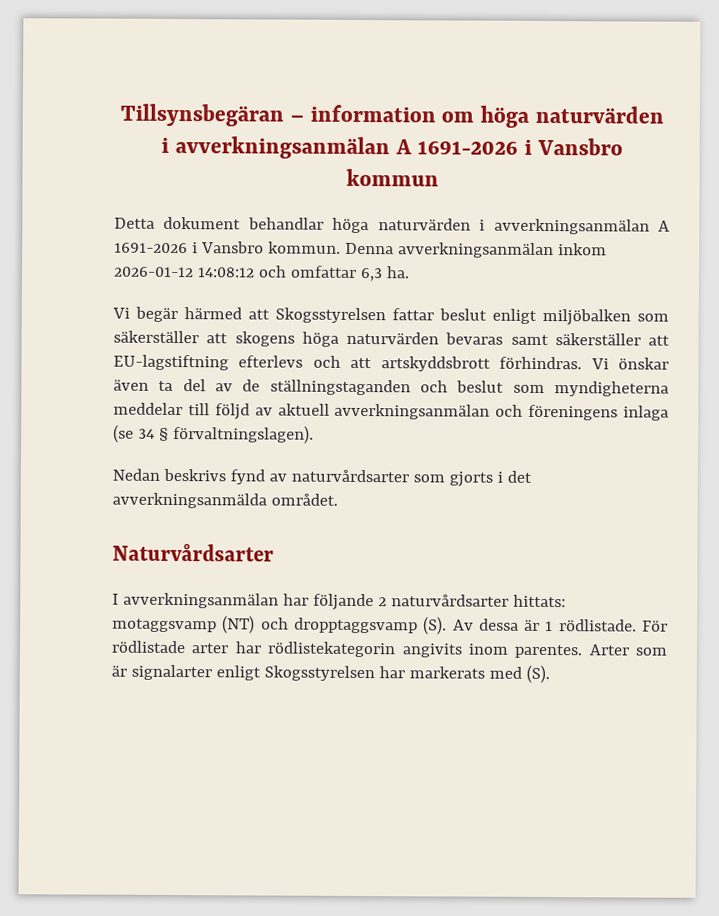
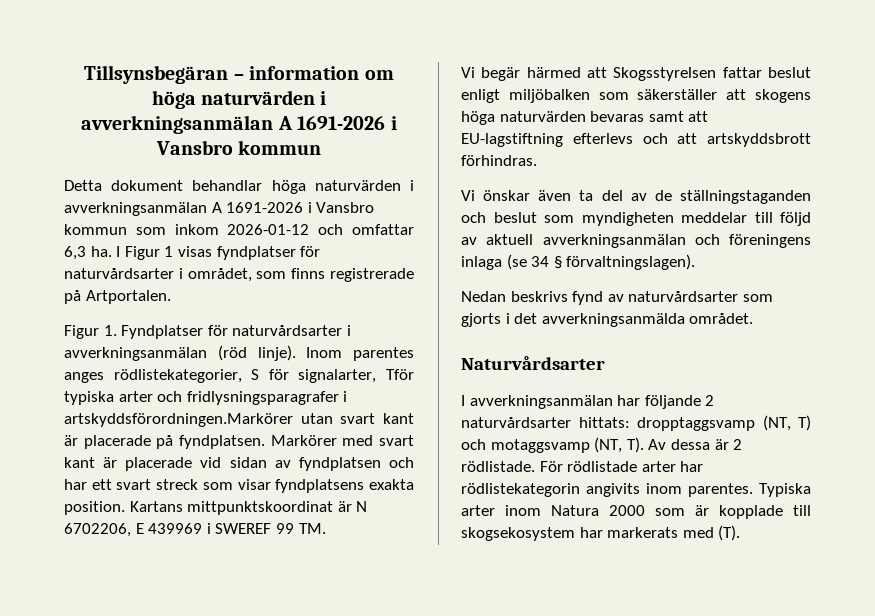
- Detta dokument behandlar höga naturvärden i avverkningsanmälan A 1691-2026 i Vansbro kommun. Denna avverkningsanmälan inkom 2026-01-12 14:08:12 och omfattar 6,3 ha.
+ Detta dokument behandlar höga naturvärden i avverkningsanmälan A 1691-2026 i Vansbro kommun som inkom 2026-01-12 och omfattar 6,3 ha. I Figur 1 visas fyndplatser för naturvårdsarter i området, som finns registrerade på Artportalen.
+ Figur 1. Fyndplatser för naturvårdsarter i avverkningsanmälan (röd linje). Inom parentes anges rödlistekategorier, S för signalarter, Tför typiska arter och fridlysningsparagrafer i artskyddsförordningen.Markörer utan svart kant är placerade på fyndplatsen. Markörer med svart kant är placerade vid sidan av fyndplatsen och har ett svart streck som visar fyndplatsens exakta position. Kartans mittpunktskoordinat är N 6702206, E 439969 i SWEREF 99 TM.
- Vi begär härmed att Skogsstyrelsen fattar beslut enligt miljöbalken som säkerställer att skogens höga naturvärden bevaras samt säkerställer att EU-lagstiftning efterlevs och att artskyddsbrott förhindras. Vi önskar även ta del av de ställningstaganden och beslut som myndigheterna meddelar till följd av aktuell avverkningsanmälan och föreningens inlaga (se 34 § förvaltningslagen).
+ Vi begär härmed att Skogsstyrelsen fattar beslut enligt miljöbalken som säkerställer att skogens höga naturvärden bevaras samt att EU-lagstiftning efterlevs och att artskyddsbrott förhindras.
+ Vi önskar även ta del av de ställningstaganden och beslut som myndigheten meddelar till följd av aktuell avverkningsanmälan och föreningens inlaga (se 34 § förvaltningslagen).
- I avverkningsanmälan har följande 2 naturvårdsarter hittats: motaggsvamp (NT) och dropptaggsvamp (S). Av dessa är 1 rödlistade.
+ I avverkningsanmälan har följande 2 naturvårdsarter hittats: dropptaggsvamp (NT, T) och motaggsvamp (NT, T). Av dessa är 2 rödlistade.
- Arter som är signalarter enligt Skogsstyrelsen har markerats med (S).
+ Typiska arter inom Natura 2000 som är kopplade till skogsekosystem har markerats med (T).

